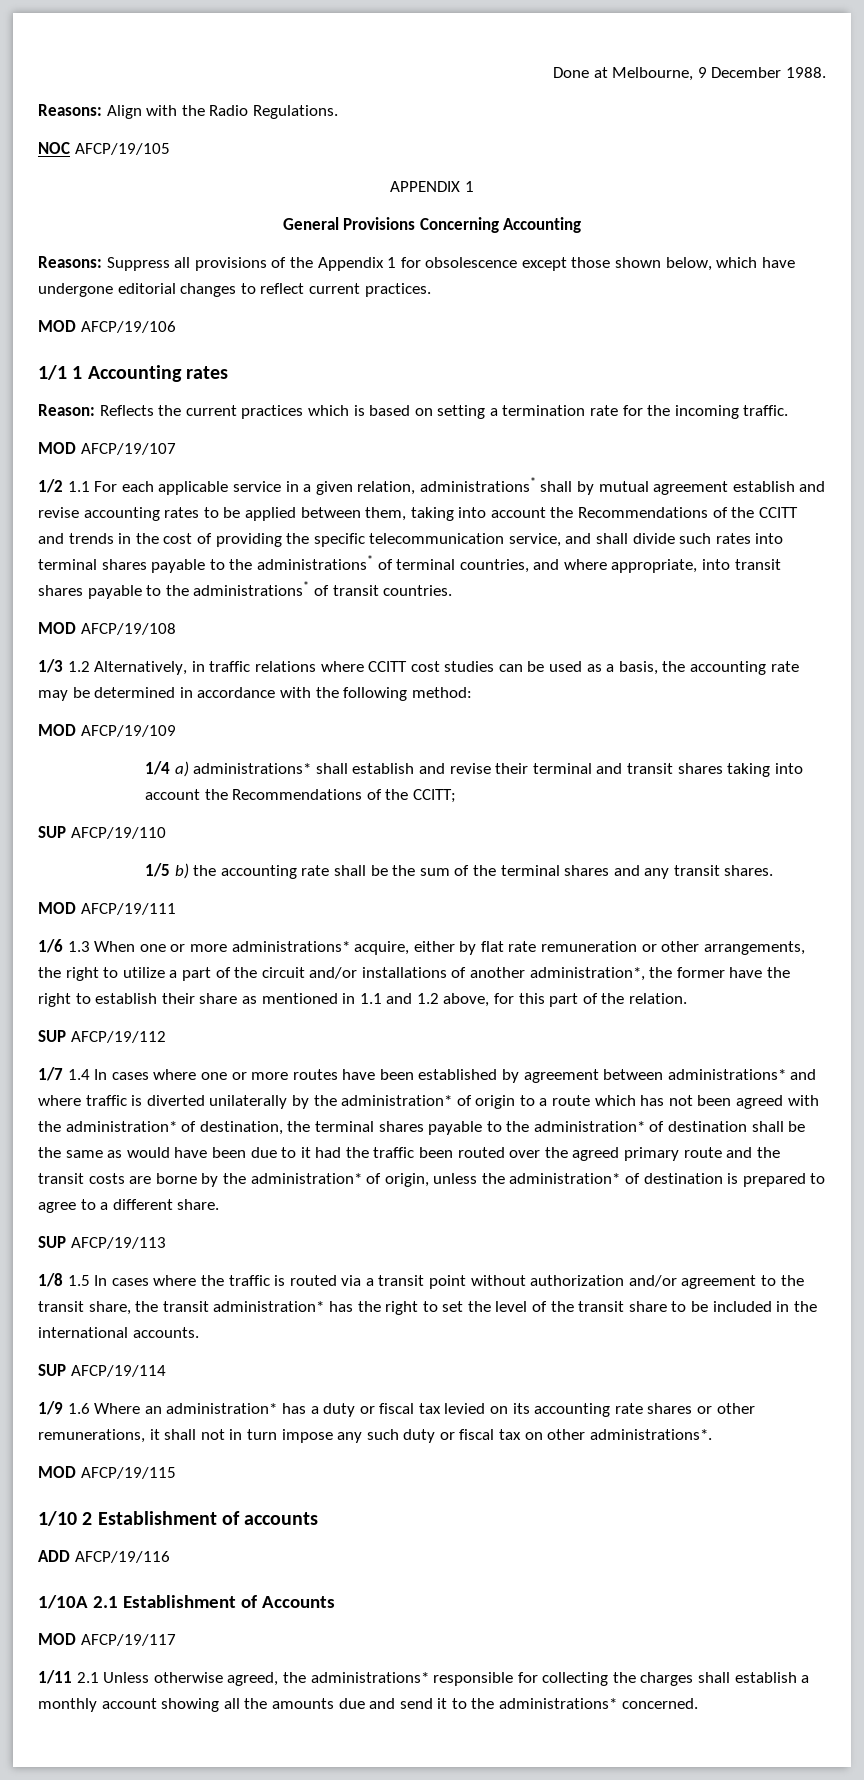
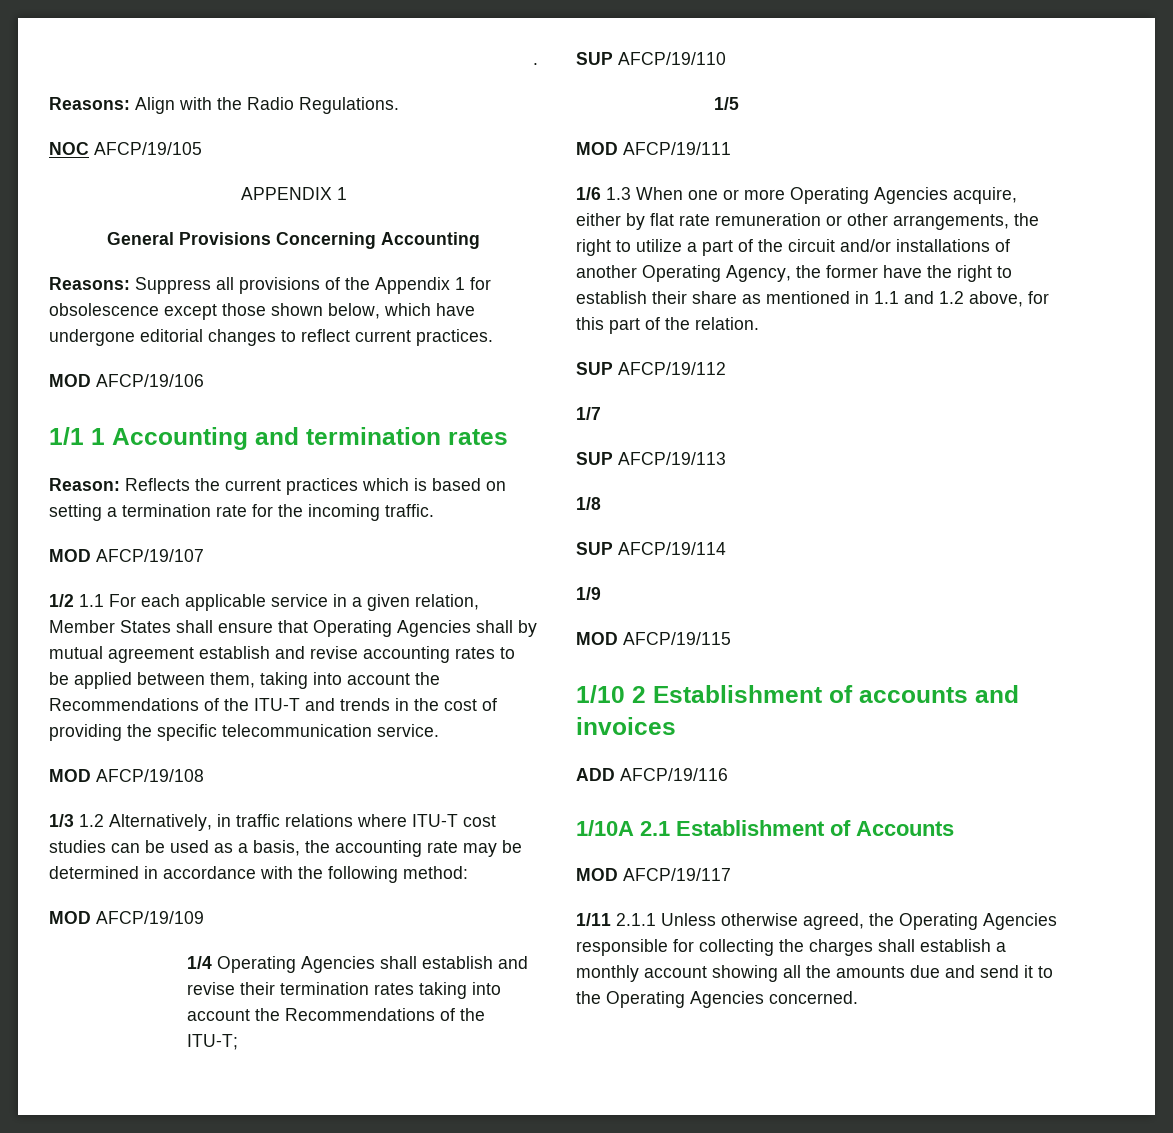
- Done at Melbourne, 9 December 1988.
+ .
- 1/1 1 Accounting rates
+ 1/1 1 Accounting and termination rates
- 1/2 1.1 For each applicable service in a given relation, administrations* shall by mutual agreement establish and revise accounting rates to be applied between them, taking into account the Recommendations of the CCITT and trends in the cost of providing the specific telecommunication service, and shall divide such rates into terminal shares payable to the administrations* of terminal countries, and where appropriate, into transit shares payable to the administrations* of transit countries.
+ 1/2 1.1 For each applicable service in a given relation, Member States shall ensure that Operating Agencies shall by mutual agreement establish and revise accounting rates to be applied between them, taking into account the Recommendations of the ITU-T and trends in the cost of providing the specific telecommunication service.
- 1/3 1.2 Alternatively, in traffic relations where CCITT cost studies can be used as a basis, the accounting rate may be determined in accordance with the following method:
+ 1/3 1.2 Alternatively, in traffic relations where ITU-T cost studies can be used as a basis, the accounting rate may be determined in accordance with the following method:
- 1/4 a) administrations* shall establish and revise their terminal and transit shares taking into account the Recommendations of the CCITT;
+ 1/4 Operating Agencies shall establish and revise their termination rates taking into account the Recommendations of the ITU-T;
- 1/5 b) the accounting rate shall be the sum of the terminal shares and any transit shares.
+ 1/5
- 1/6 1.3 When one or more administrations* acquire, either by flat rate remuneration or other arrangements, the right to utilize a part of the circuit and/or installations of another administration*, the former have the right to establish their share as mentioned in 1.1 and 1.2 above, for this part of the relation.
+ 1/6 1.3 When one or more Operating Agencies acquire, either by flat rate remuneration or other arrangements, the right to utilize a part of the circuit and/or installations of another Operating Agency, the former have the right to establish their share as mentioned in 1.1 and 1.2 above, for this part of the relation.
- 1/7 1.4 In cases where one or more routes have been established by agreement between administrations* and where traffic is diverted unilaterally by the administration* of origin to a route which has not been agreed with the administration* of destination, the terminal shares payable to the administration* of destination shall be the same as would have been due to it had the traffic been routed over the agreed primary route and the transit costs are borne by the administration* of origin, unless the administration* of destination is prepared to agree to a different share.
+ 1/7
  SUP AFCP/19/113
- 1/8 1.5 In cases where the traffic is routed via a transit point without authorization and/or agreement to the transit share, the transit administration* has the right to set the level of the transit share to be included in the international accounts.
+ 1/8
  SUP AFCP/19/114
- 1/9 1.6 Where an administration* has a duty or fiscal tax levied on its accounting rate shares or other remunerations, it shall not in turn impose any such duty or fiscal tax on other administrations*.
+ 1/9
- 1/10 2 Establishment of accounts
+ 1/10 2 Establishment of accounts and invoices
- 1/11 2.1 Unless otherwise agreed, the administrations* responsible for collecting the charges shall establish a monthly account showing all the amounts due and send it to the administrations* concerned.
+ 1/11 2.1.1 Unless otherwise agreed, the Operating Agencies responsible for collecting the charges shall establish a monthly account showing all the amounts due and send it to the Operating Agencies concerned.

